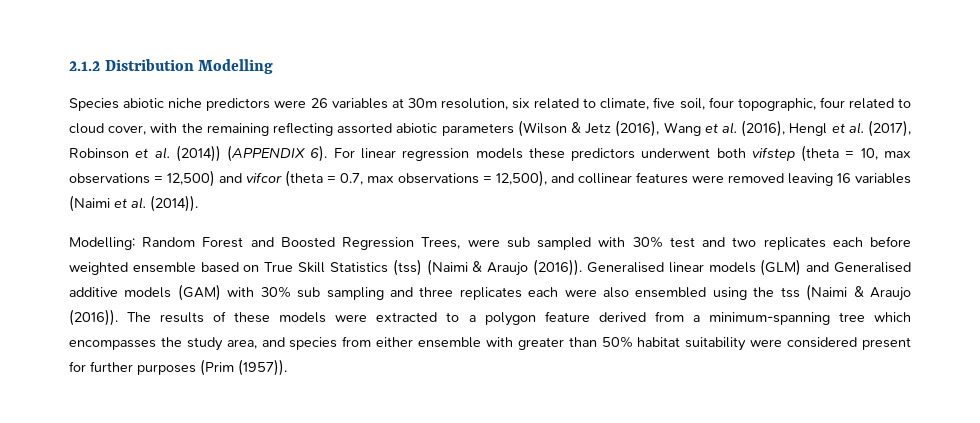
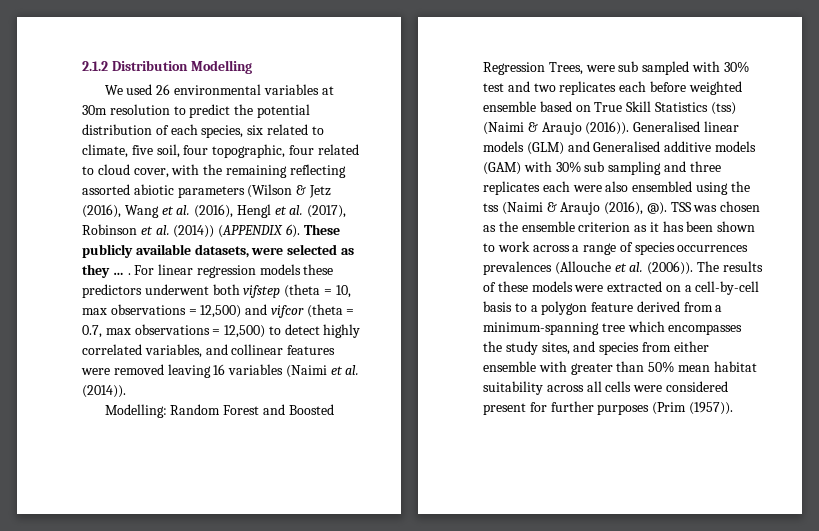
- Species abiotic niche predictors were 26 variables at 30m resolution, six related to climate, five soil, four topographic, four related to cloud cover, with the remaining reflecting assorted abiotic parameters (Wilson & Jetz (2016), Wang et al. (2016), Hengl et al. (2017), Robinson et al. (2014)) (APPENDIX 6).
+ We used 26 environmental variables at 30m resolution to predict the potential distribution of each species, six related to climate, five soil, four topographic, four related to cloud cover, with the remaining reflecting assorted abiotic parameters (Wilson & Jetz (2016), Wang et al. (2016), Hengl et al. (2017), Robinson et al. (2014)) (APPENDIX 6).
+ These publicly available datasets, were selected as they … .
- For linear regression models these predictors underwent both vifstep (theta = 10, max observations = 12,500) and vifcor (theta = 0.7, max observations = 12,500), and collinear features were removed leaving 16 variables (Naimi et al. (2014)).
+ For linear regression models these predictors underwent both vifstep (theta = 10, max observations = 12,500) and vifcor (theta = 0.7, max observations = 12,500) to detect highly correlated variables, and collinear features were removed leaving 16 variables (Naimi et al. (2014)).
- Generalised linear models (GLM) and Generalised additive models (GAM) with 30% sub sampling and three replicates each were also ensembled using the tss (Naimi & Araujo (2016)).
+ Generalised linear models (GLM) and Generalised additive models (GAM) with 30% sub sampling and three replicates each were also ensembled using the tss (Naimi & Araujo (2016), @). TSS was chosen as the ensemble criterion as it has been shown to work across a range of species occurrences prevalences (Allouche et al. (2006)).
- The results of these models were extracted to a polygon feature derived from a minimum-spanning tree which encompasses the study area, and species from either ensemble with greater than 50% habitat suitability were considered present for further purposes (Prim (1957)).
+ The results of these models were extracted on a cell-by-cell basis to a polygon feature derived from a minimum-spanning tree which encompasses the study sites, and species from either ensemble with greater than 50% mean habitat suitability across all cells were considered present for further purposes (Prim (1957)).

